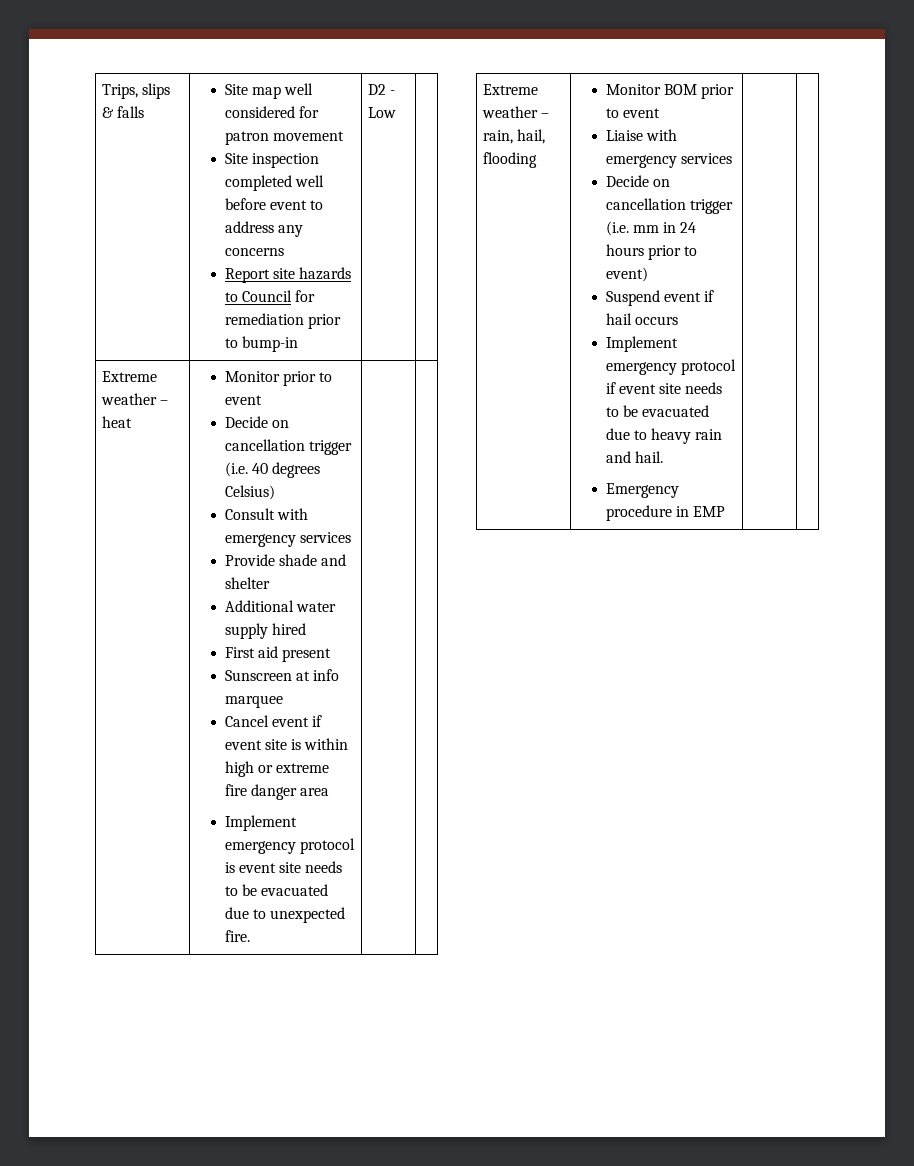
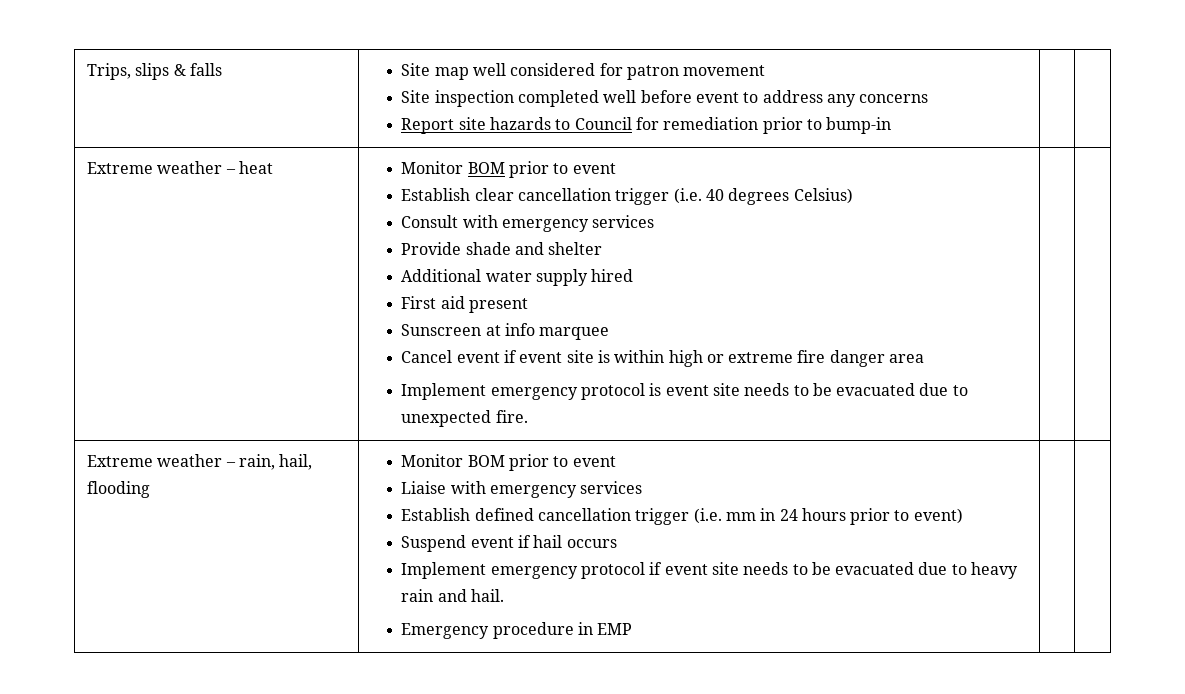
  Trips, slips & falls | Site map well considered for patron movement
  Site inspection completed well before event to address any concerns
- Report site hazards to Council for remediation prior to bump-in | D2 - Low |
+ Report site hazards to Council for remediation prior to bump-in | |
- Extreme weather – heat | Monitor prior to event
- Decide on cancellation trigger (i.e. 40 degrees Celsius)
+ Extreme weather – heat | Monitor BOM prior to event
+ Establish clear cancellation trigger (i.e. 40 degrees Celsius)
- Decide on cancellation trigger (i.e. mm in 24 hours prior to event)
+ Establish defined cancellation trigger (i.e. mm in 24 hours prior to event)

